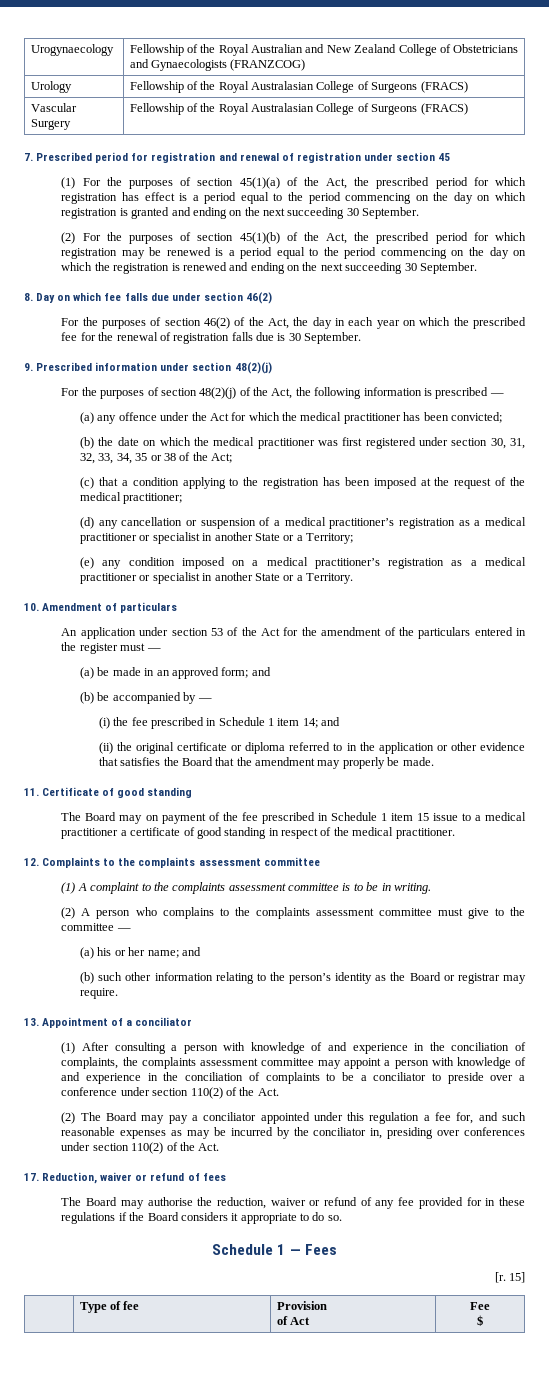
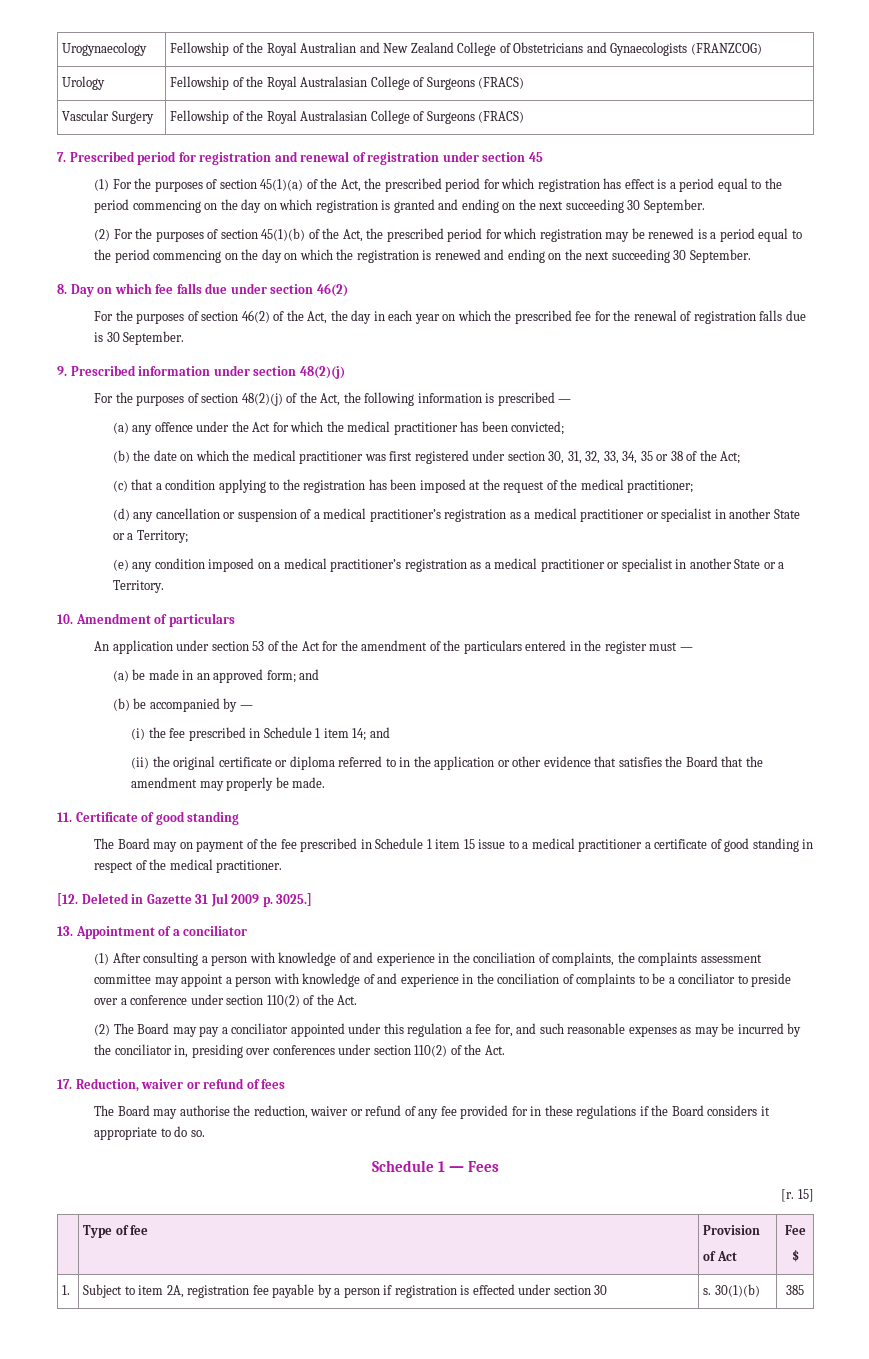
- 12. Complaints to the complaints assessment committee
- (1) A complaint to the complaints assessment committee is to be in writing.
- (2) A person who complains to the complaints assessment committee must give to the committee —
- (a) his or her name; and
- (b) such other information relating to the person’s identity as the Board or registrar may require.
+ [12. Deleted in Gazette 31 Jul 2009 p. 3025.]
+ 1. | Subject to item 2A, registration fee payable by a person if registration is effected under section 30 | s. 30(1)(b) | 385

